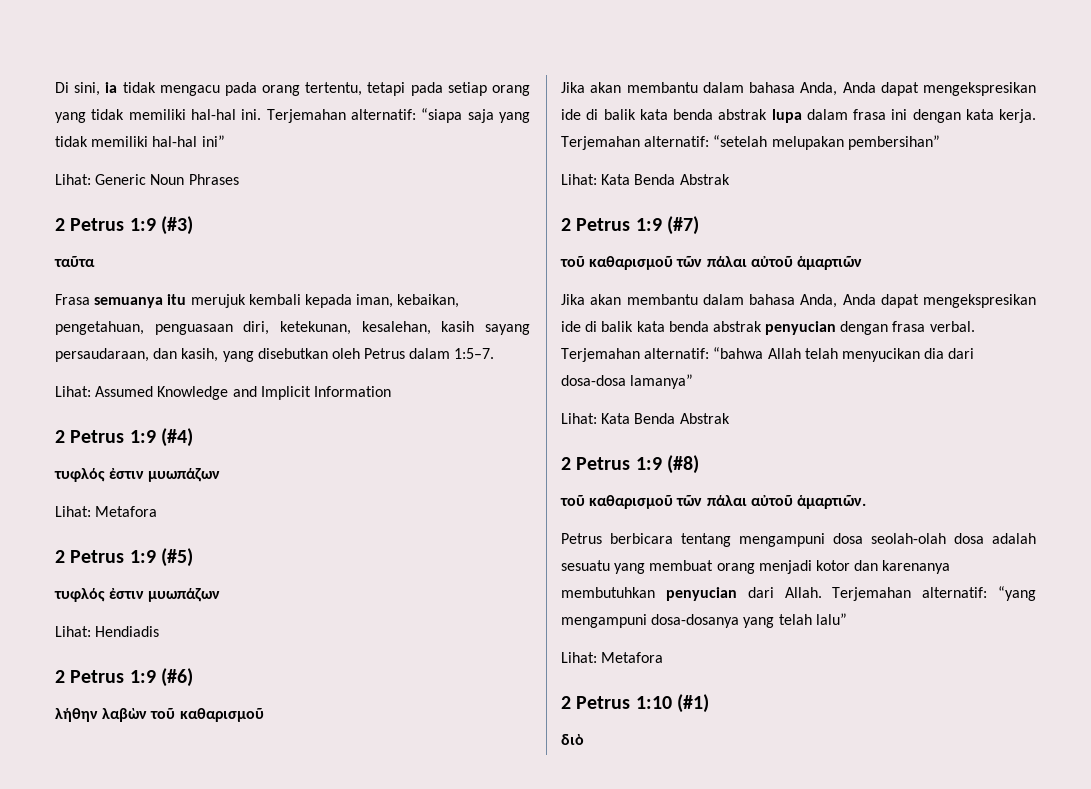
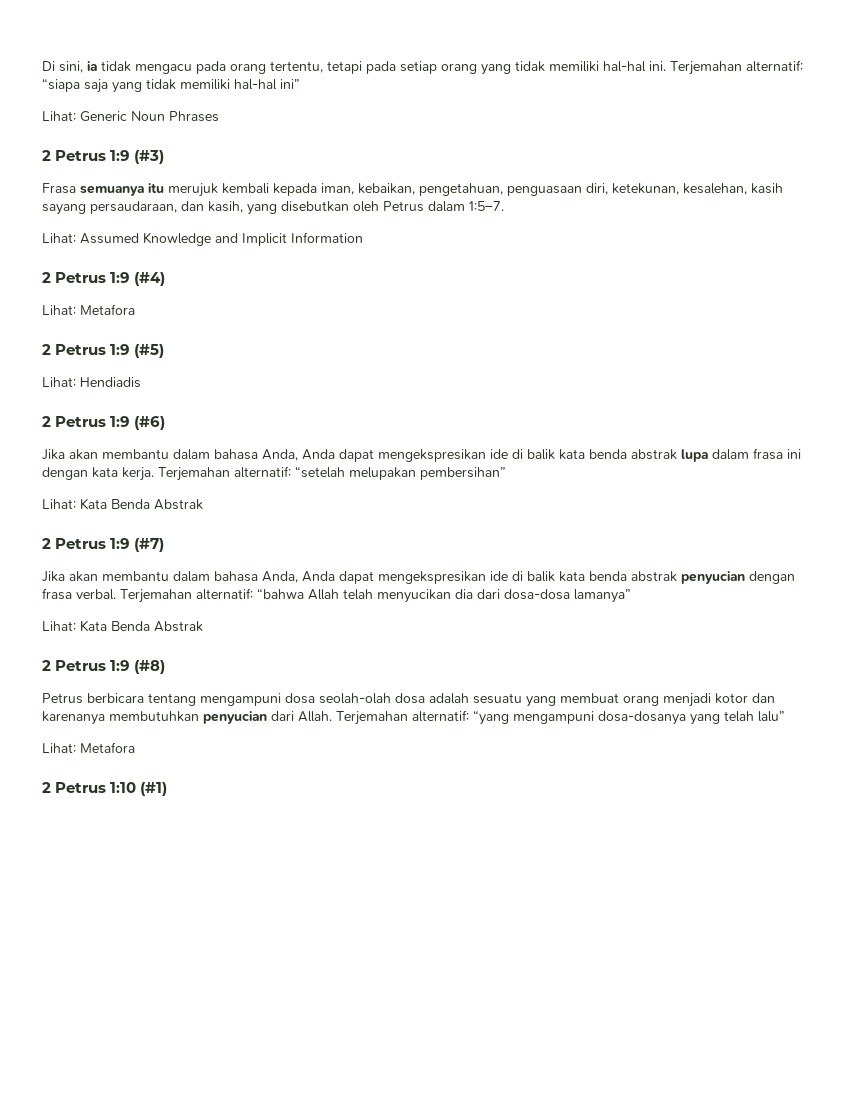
- ταῦτα
  2 Petrus 1:9 (#4)
- τυφλός ἐστιν μυωπάζων
  2 Petrus 1:9 (#5)
- τυφλός ἐστιν μυωπάζων
- λήθην λαβὼν τοῦ καθαρισμοῦ
- τοῦ καθαρισμοῦ τῶν πάλαι αὐτοῦ ἁμαρτιῶν
- τοῦ καθαρισμοῦ τῶν πάλαι αὐτοῦ ἁμαρτιῶν.
- διὸ

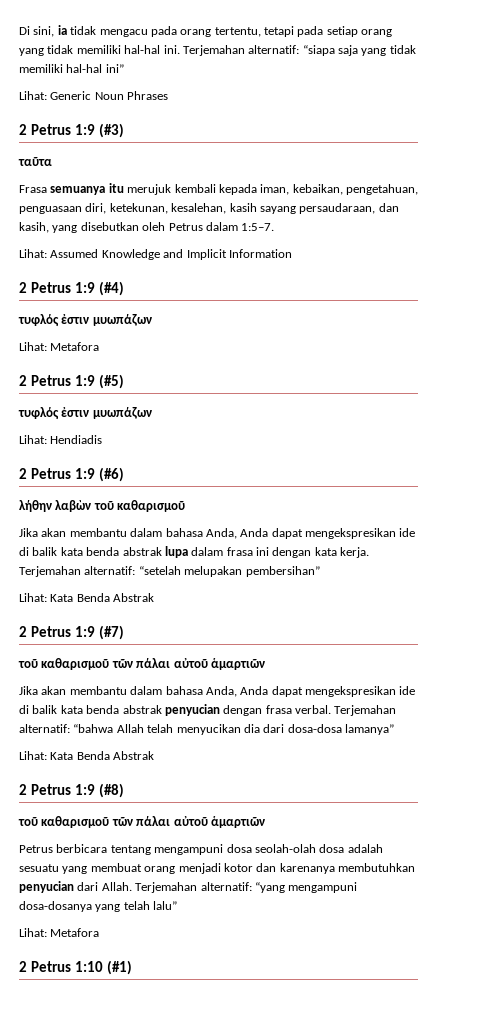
+ ταῦτα
  2 Petrus 1:9 (#4)
+ τυφλός ἐστιν μυωπάζων
  2 Petrus 1:9 (#5)
+ τυφλός ἐστιν μυωπάζων
+ λήθην λαβὼν τοῦ καθαρισμοῦ
  2 Petrus 1:9 (#7)
+ τοῦ καθαρισμοῦ τῶν πάλαι αὐτοῦ ἁμαρτιῶν
  2 Petrus 1:9 (#8)
+ τοῦ καθαρισμοῦ τῶν πάλαι αὐτοῦ ἁμαρτιῶν

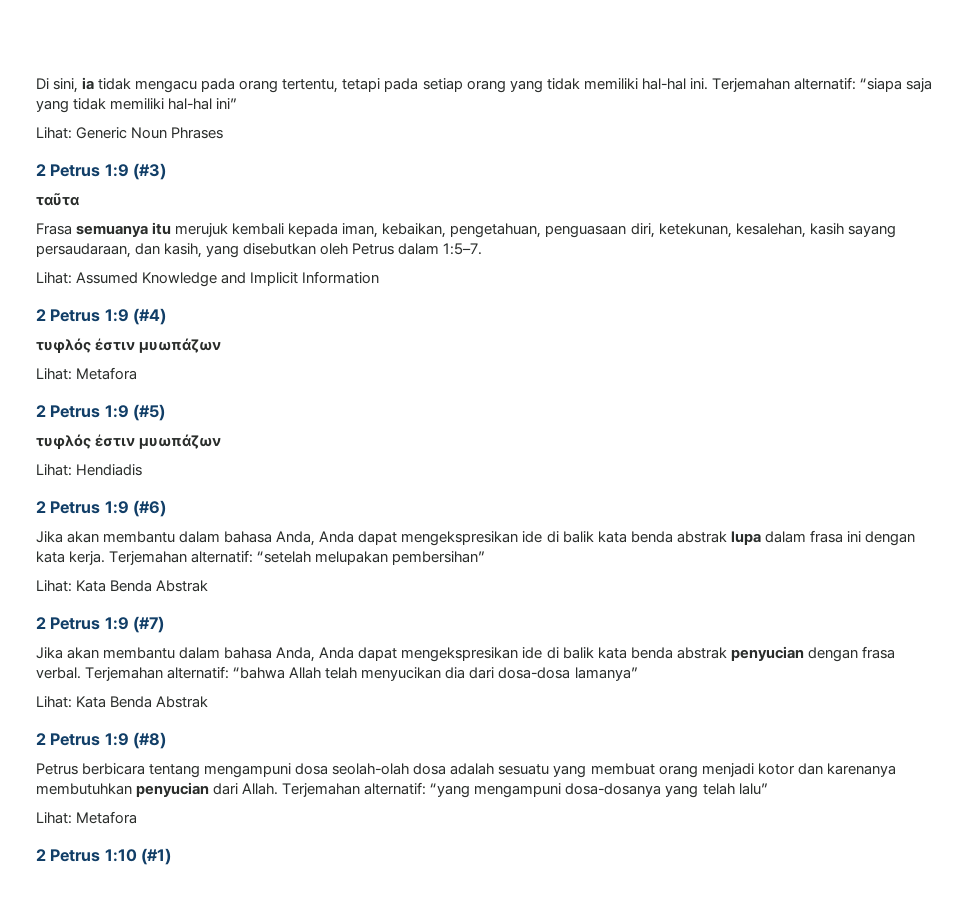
- λήθην λαβὼν τοῦ καθαρισμοῦ
  2 Petrus 1:9 (#7)
- τοῦ καθαρισμοῦ τῶν πάλαι αὐτοῦ ἁμαρτιῶν
  2 Petrus 1:9 (#8)
- τοῦ καθαρισμοῦ τῶν πάλαι αὐτοῦ ἁμαρτιῶν

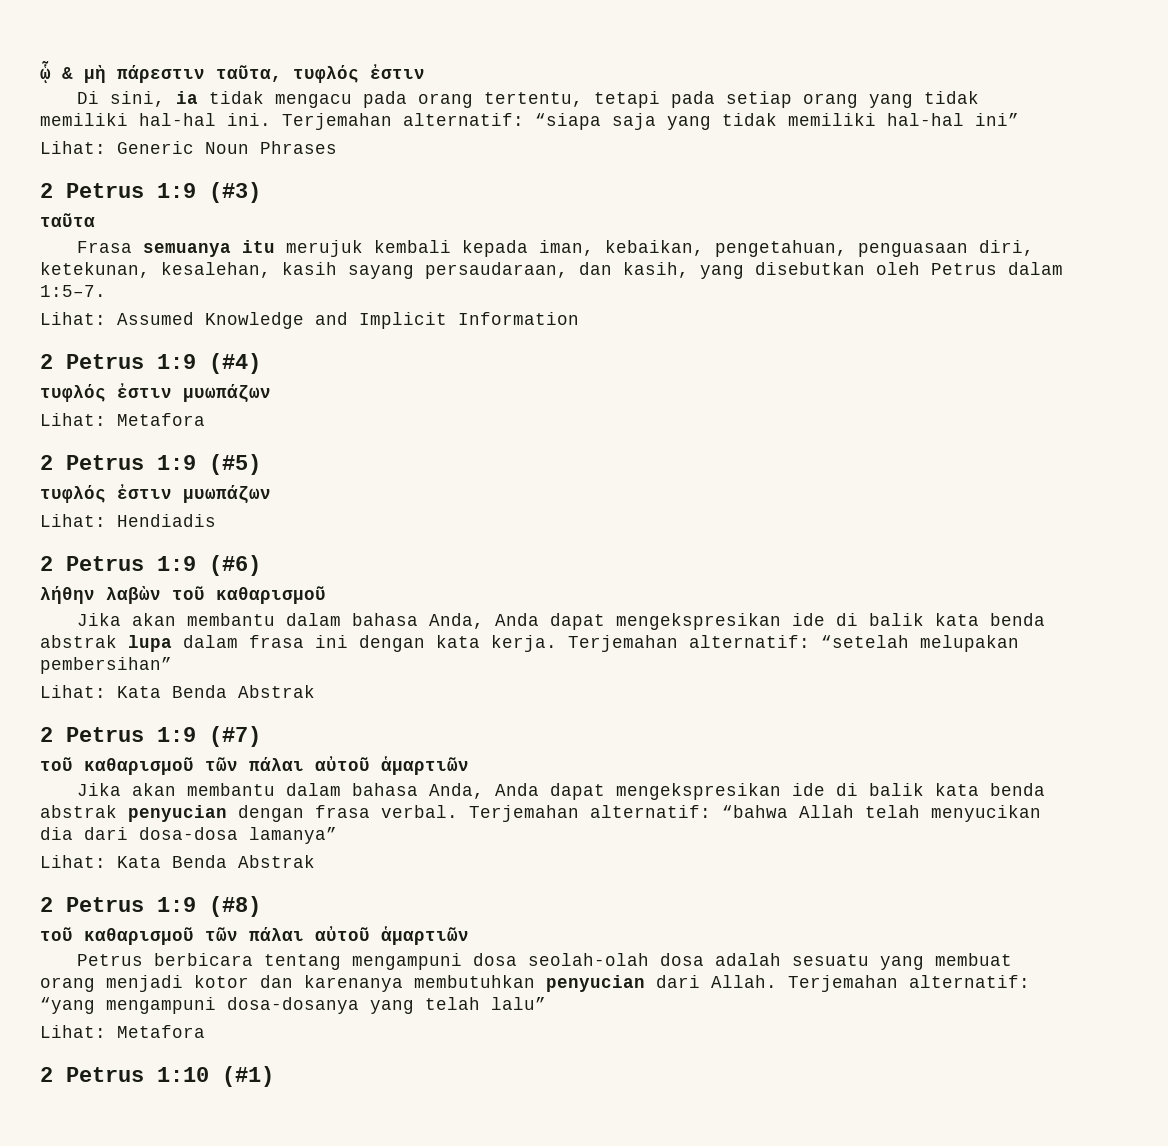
+ ᾧ & μὴ πάρεστιν ταῦτα, τυφλός ἐστιν
+ λήθην λαβὼν τοῦ καθαρισμοῦ
  2 Petrus 1:9 (#7)
+ τοῦ καθαρισμοῦ τῶν πάλαι αὐτοῦ ἁμαρτιῶν
  2 Petrus 1:9 (#8)
+ τοῦ καθαρισμοῦ τῶν πάλαι αὐτοῦ ἁμαρτιῶν

